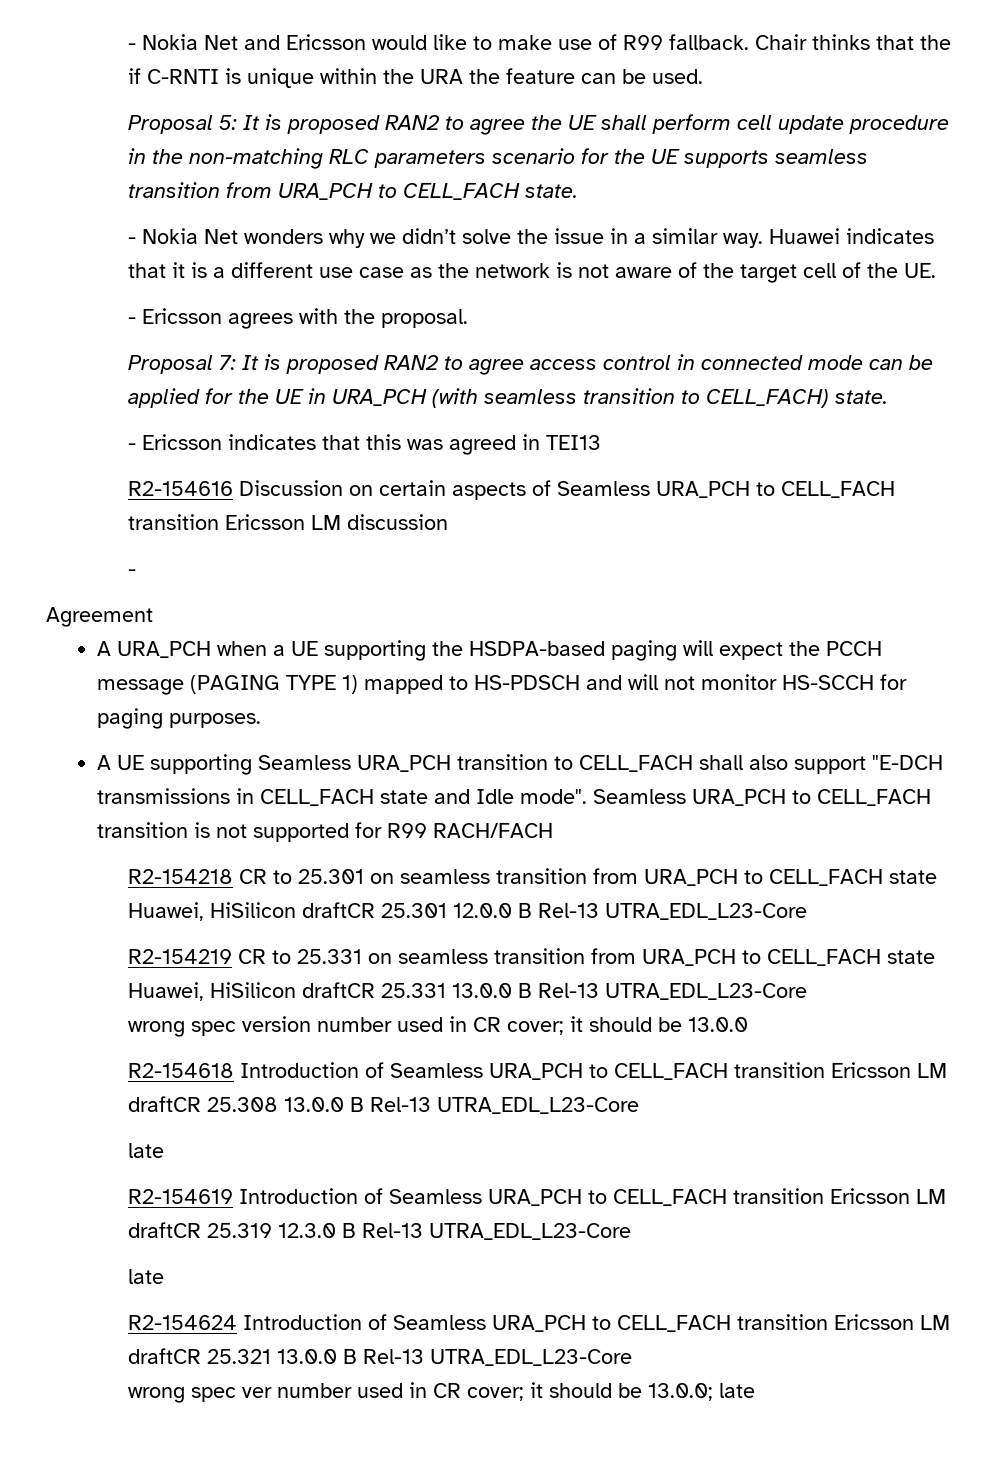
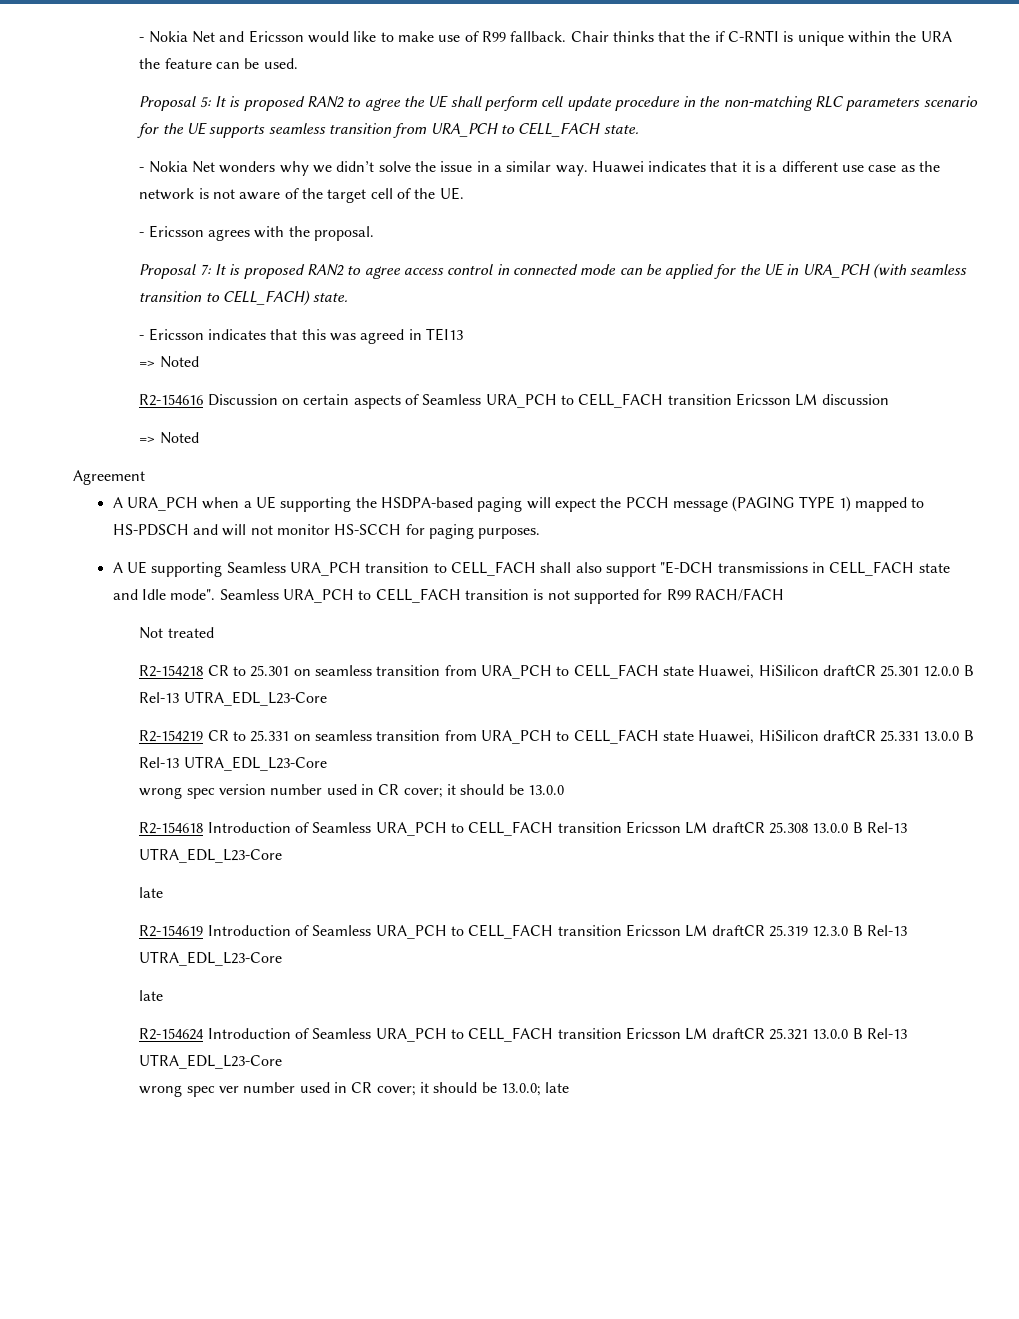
  - Ericsson indicates that this was agreed in TEI13
+ => Noted
  R2-154616 Discussion on certain aspects of Seamless URA_PCH to CELL_FACH transition Ericsson LM discussion
- -
+ => Noted
+ Not treated

